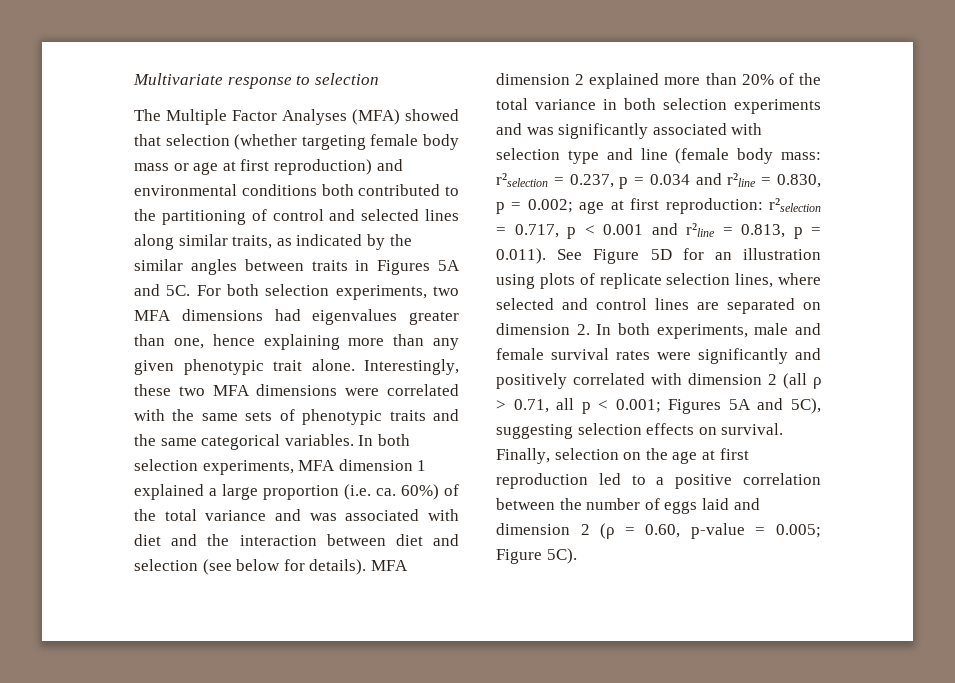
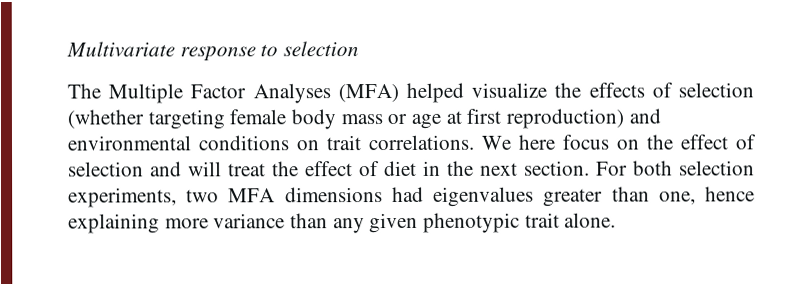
- The Multiple Factor Analyses (MFA) showed that selection (whether targeting female body mass or age at first reproduction) and environmental conditions both contributed to the partitioning of control and selected lines along similar traits, as indicated by the similar angles between traits in Figures 5A and 5C.
+ The Multiple Factor Analyses (MFA) helped visualize the effects of selection (whether targeting female body mass or age at first reproduction) and environmental conditions on trait correlations. We here focus on the effect of selection and will treat the effect of diet in the next section.
- For both selection experiments, two MFA dimensions had eigenvalues greater than one, hence explaining more than any given phenotypic trait alone. Interestingly, these two MFA dimensions were correlated with the same sets of phenotypic traits and the same categorical variables. In both selection experiments, MFA dimension 1 explained a large proportion (i.e. ca. 60%) of the total variance and was associated with diet and the interaction between diet and selection (see below for details). MFA dimension 2 explained more than 20% of the total variance in both selection experiments and was significantly associated with selection type and line (female body mass: r²selection = 0.237, p = 0.034 and r²line = 0.830, p = 0.002; age at first reproduction: r²selection = 0.717, p < 0.001 and r²line = 0.813, p = 0.011). See Figure 5D for an illustration using plots of replicate selection lines, where selected and control lines are separated on dimension 2. In both experiments, male and female survival rates were significantly and positively correlated with dimension 2 (all ρ > 0.71, all p < 0.001; Figures 5A and 5C), suggesting selection effects on survival. Finally, selection on the age at first reproduction led to a positive correlation between the number of eggs laid and dimension 2 (ρ = 0.60, p-value = 0.005; Figure 5C).
+ For both selection experiments, two MFA dimensions had eigenvalues greater than one, hence explaining more variance than any given phenotypic trait alone.

